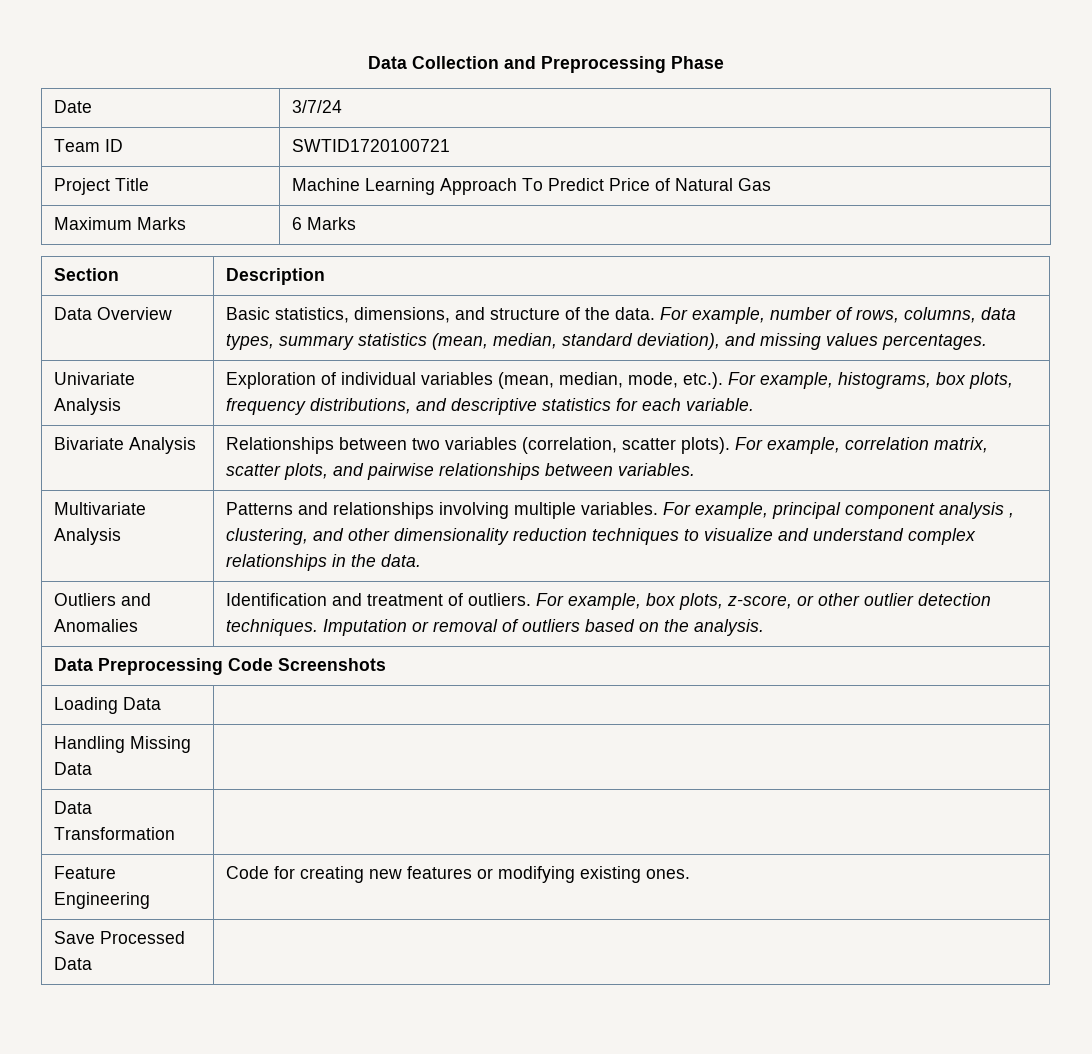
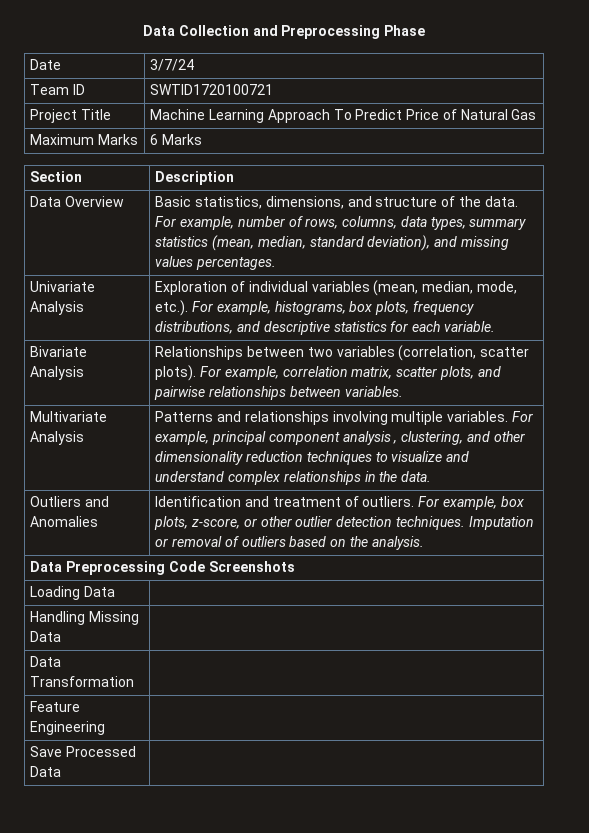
- Feature Engineering | Code for creating new features or modifying existing ones.
+ Feature Engineering |

